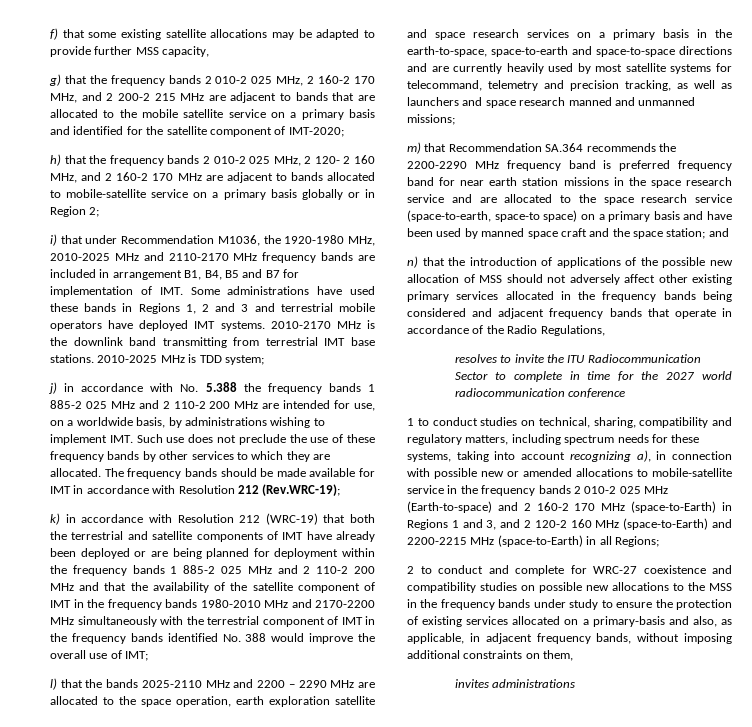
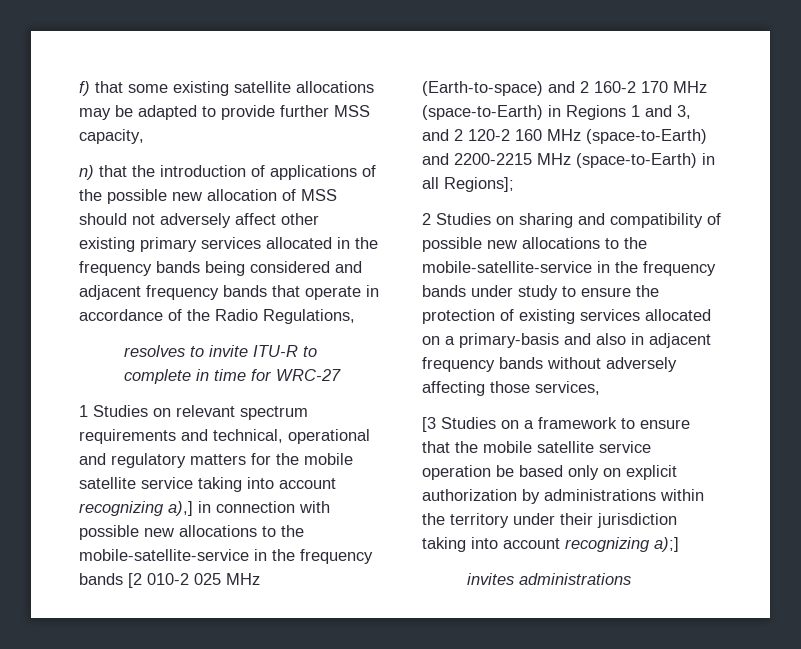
- g) that the frequency bands 2 010-2 025 MHz, 2 160-2 170 MHz, and 2 200-2 215 MHz are adjacent to bands that are allocated to the mobile satellite service on a primary basis and identified for the satellite component of IMT-2020;
- h) that the frequency bands 2 010-2 025 MHz, 2 120- 2 160 MHz, and 2 160-2 170 MHz are adjacent to bands allocated to mobile-satellite service on a primary basis globally or in Region 2;
- i) that under Recommendation M1036, the 1920-1980 MHz, 2010-2025 MHz and 2110-2170 MHz frequency bands are included in arrangement B1, B4, B5 and B7 for implementation of IMT. Some administrations have used these bands in Regions 1, 2 and 3 and terrestrial mobile operators have deployed IMT systems. 2010-2170 MHz is the downlink band transmitting from terrestrial IMT base stations. 2010-2025 MHz is TDD system;
- j) in accordance with No. 5.388 the frequency bands 1 885-2 025 MHz and 2 110-2 200 MHz are intended for use, on a worldwide basis, by administrations wishing to implement IMT. Such use does not preclude the use of these frequency bands by other services to which they are allocated. The frequency bands should be made available for IMT in accordance with Resolution 212 (Rev.WRC-19);
- k) in accordance with Resolution 212 (WRC-19) that both the terrestrial and satellite components of IMT have already been deployed or are being planned for deployment within the frequency bands 1 885-2 025 MHz and 2 110-2 200 MHz and that the availability of the satellite component of IMT in the frequency bands 1980-2010 MHz and 2170-2200 MHz simultaneously with the terrestrial component of IMT in the frequency bands identified No. 388 would improve the overall use of IMT;
- l) that the bands 2025-2110 MHz and 2200 – 2290 MHz are allocated to the space operation, earth exploration satellite and space research services on a primary basis in the earth-to-space, space-to-earth and space-to-space directions and are currently heavily used by most satellite systems for telecommand, telemetry and precision tracking, as well as launchers and space research manned and unmanned missions;
- m) that Recommendation SA.364 recommends the 2200-2290 MHz frequency band is preferred frequency band for near earth station missions in the space research service and are allocated to the space research service (space-to-earth, space-to space) on a primary basis and have been used by manned space craft and the space station; and
- resolves to invite the ITU Radiocommunication Sector to complete in time for the 2027 world radiocommunication conference
- 1 to conduct studies on technical, sharing, compatibility and regulatory matters, including spectrum needs for these systems, taking into account recognizing a), in connection with possible new or amended allocations to mobile-satellite service in the frequency bands 2 010-2 025 MHz (Earth-to-space) and 2 160-2 170 MHz (space-to-Earth) in Regions 1 and 3, and 2 120-2 160 MHz (space-to-Earth) and 2200-2215 MHz (space-to-Earth) in all Regions;
- 2 to conduct and complete for WRC-27 coexistence and compatibility studies on possible new allocations to the MSS in the frequency bands under study to ensure the protection of existing services allocated on a primary-basis and also, as applicable, in adjacent frequency bands, without imposing additional constraints on them,
+ resolves to invite ITU-R to complete in time for WRC-27
+ 1 Studies on relevant spectrum requirements and technical, operational and regulatory matters for the mobile satellite service taking into account recognizing a),] in connection with possible new allocations to the mobile-satellite-service in the frequency bands [2 010-2 025 MHz (Earth-to-space) and 2 160-2 170 MHz (space-to-Earth) in Regions 1 and 3, and 2 120-2 160 MHz (space-to-Earth) and 2200-2215 MHz (space-to-Earth) in all Regions];
+ 2 Studies on sharing and compatibility of possible new allocations to the mobile-satellite-service in the frequency bands under study to ensure the protection of existing services allocated on a primary-basis and also in adjacent frequency bands without adversely affecting those services,
+ [3 Studies on a framework to ensure that the mobile satellite service operation be based only on explicit authorization by administrations within the territory under their jurisdiction taking into account recognizing a);]

